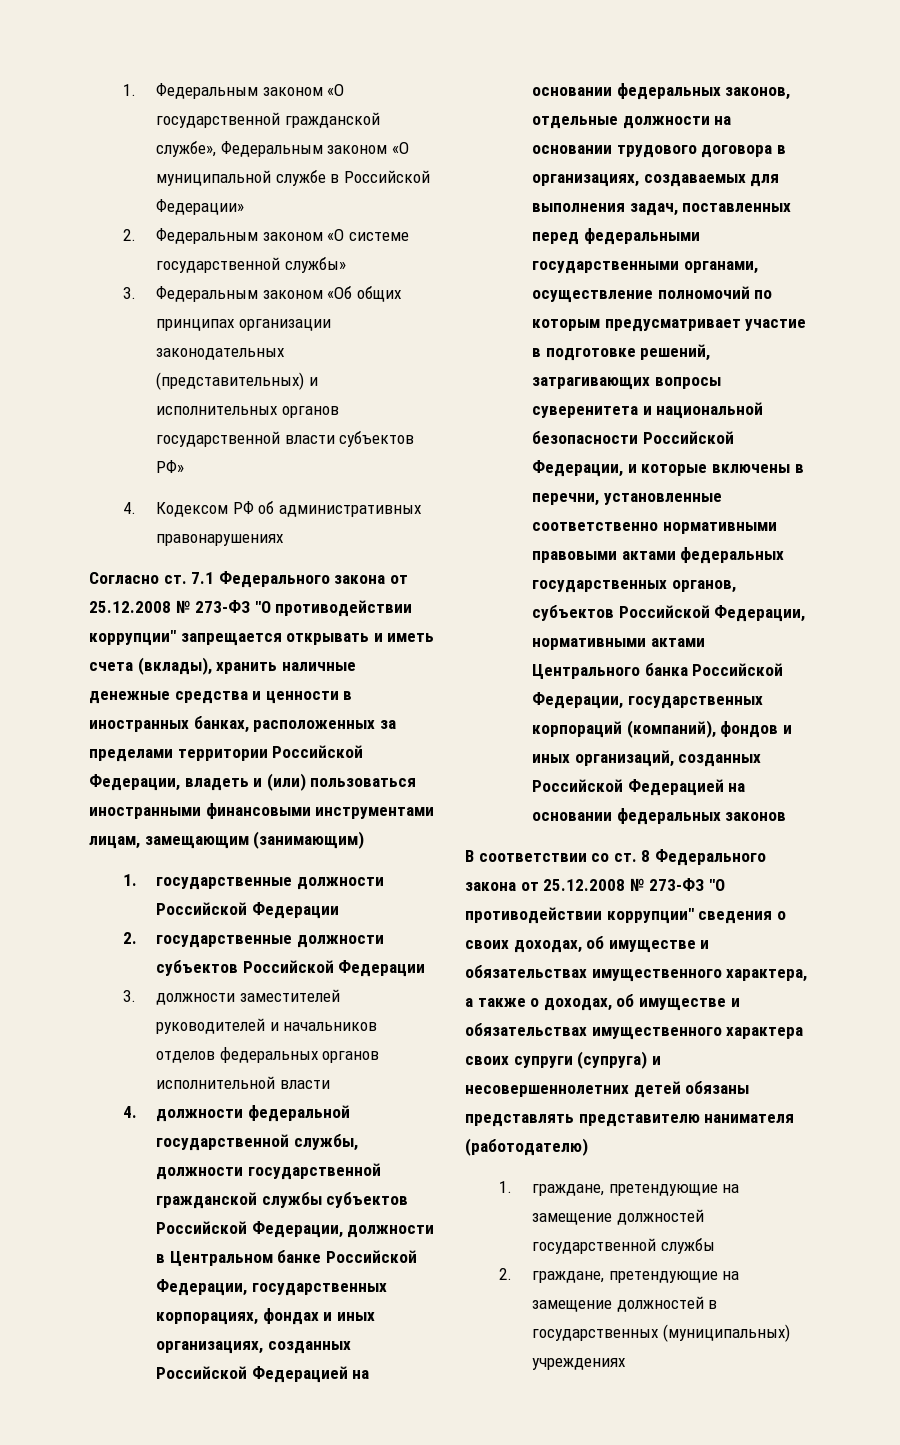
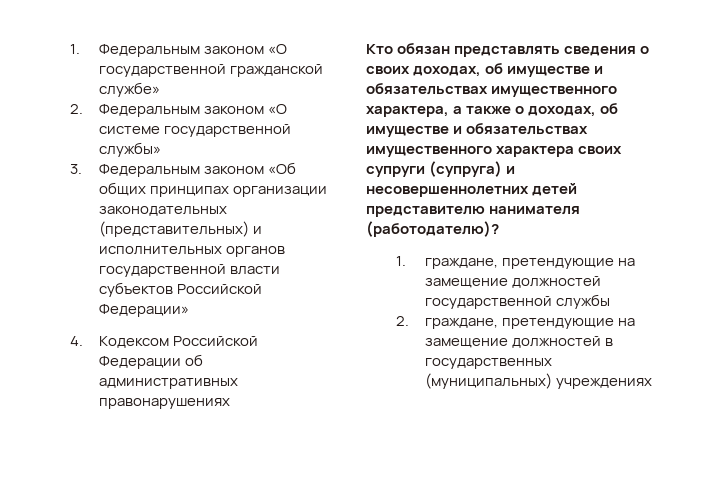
- 1. Федеральным законом «О государственной гражданской службе», Федеральным законом «О муниципальной службе в Российской Федерации»
+ 1. Федеральным законом «О государственной гражданской службе»
- 3. Федеральным законом «Об общих принципах организации законодательных (представительных) и исполнительных органов государственной власти субъектов РФ»
+ 3. Федеральным законом «Об общих принципах организации законодательных (представительных) и исполнительных органов государственной власти субъектов Российской Федерации»
- 4. Кодексом РФ об административных правонарушениях
+ 4. Кодексом Российской Федерации об административных правонарушениях
- Согласно ст. 7.1 Федерального закона от 25.12.2008 № 273-ФЗ "О противодействии коррупции" запрещается открывать и иметь счета (вклады), хранить наличные денежные средства и ценности в иностранных банках, расположенных за пределами территории Российской Федерации, владеть и (или) пользоваться иностранными финансовыми инструментами лицам, замещающим (занимающим)
- 1. государственные должности Российской Федерации
- 2. государственные должности субъектов Российской Федерации
- 3. должности заместителей руководителей и начальников отделов федеральных органов исполнительной власти
- 4. должности федеральной государственной службы, должности государственной гражданской службы субъектов Российской Федерации, должности в Центральном банке Российской Федерации, государственных корпорациях, фондах и иных организациях, созданных Российской Федерацией на основании федеральных законов, отдельные должности на основании трудового договора в организациях, создаваемых для выполнения задач, поставленных перед федеральными государственными органами, осуществление полномочий по которым предусматривает участие в подготовке решений, затрагивающих вопросы суверенитета и национальной безопасности Российской Федерации, и которые включены в перечни, установленные соответственно нормативными правовыми актами федеральных государственных органов, субъектов Российской Федерации, нормативными актами Центрального банка Российской Федерации, государственных корпораций (компаний), фондов и иных организаций, созданных Российской Федерацией на основании федеральных законов
- В соответствии со ст. 8 Федерального закона от 25.12.2008 № 273-ФЗ "О противодействии коррупции" сведения о своих доходах, об имуществе и обязательствах имущественного характера, а также о доходах, об имуществе и обязательствах имущественного характера своих супруги (супруга) и несовершеннолетних детей обязаны представлять представителю нанимателя (работодателю)
+ Кто обязан представлять сведения о своих доходах, об имуществе и обязательствах имущественного характера, а также о доходах, об имуществе и обязательствах имущественного характера своих супруги (супруга) и несовершеннолетних детей представителю нанимателя (работодателю)?

